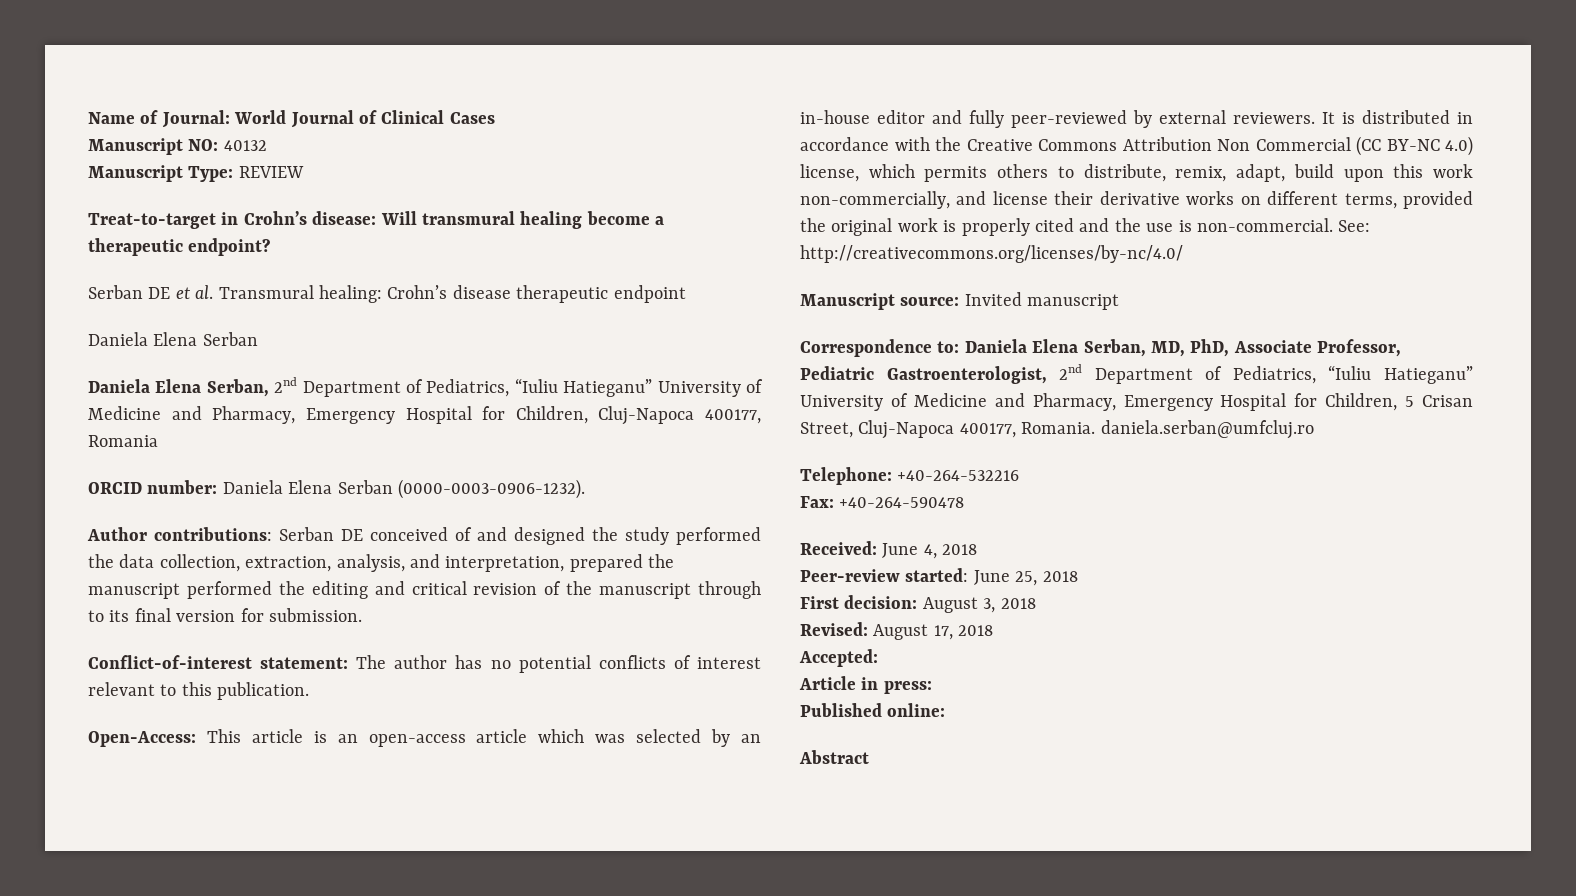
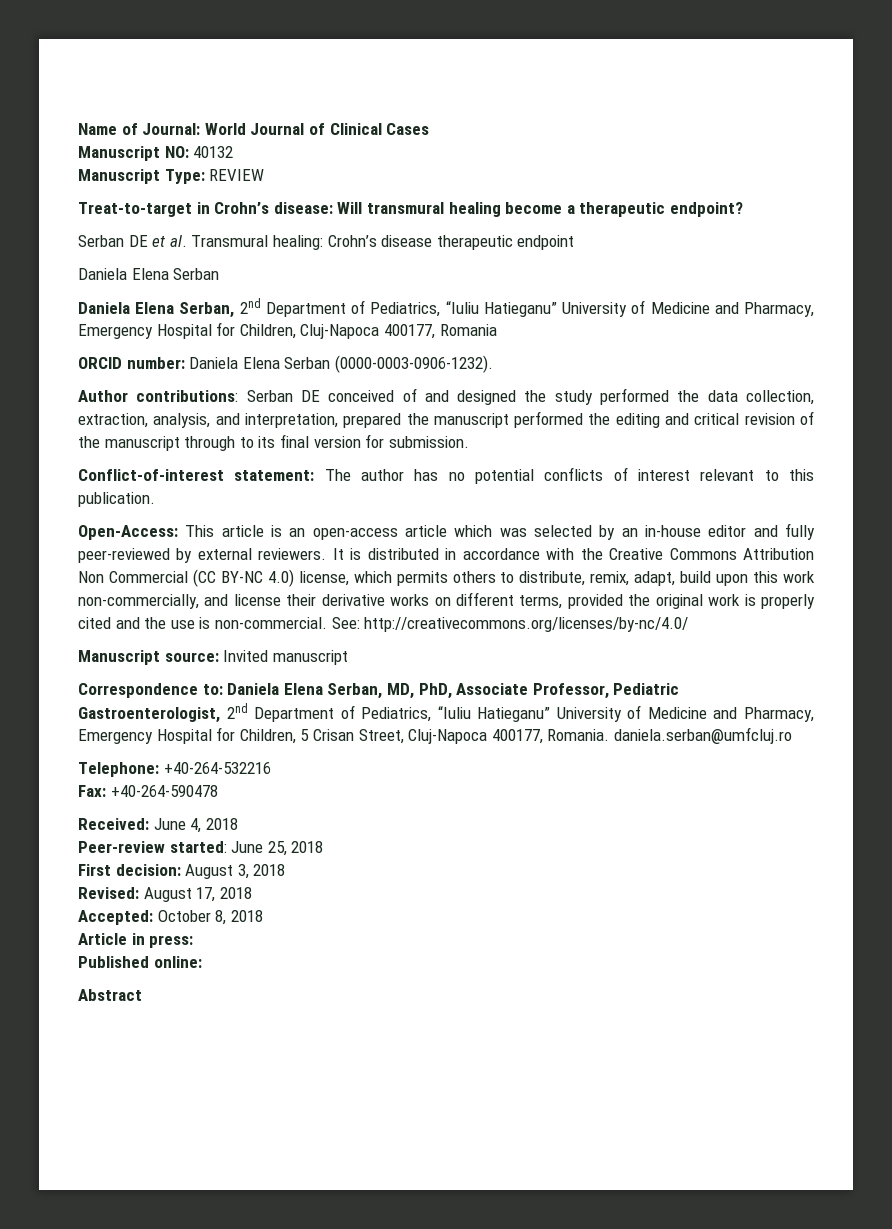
- Accepted:
+ Accepted: October 8, 2018

